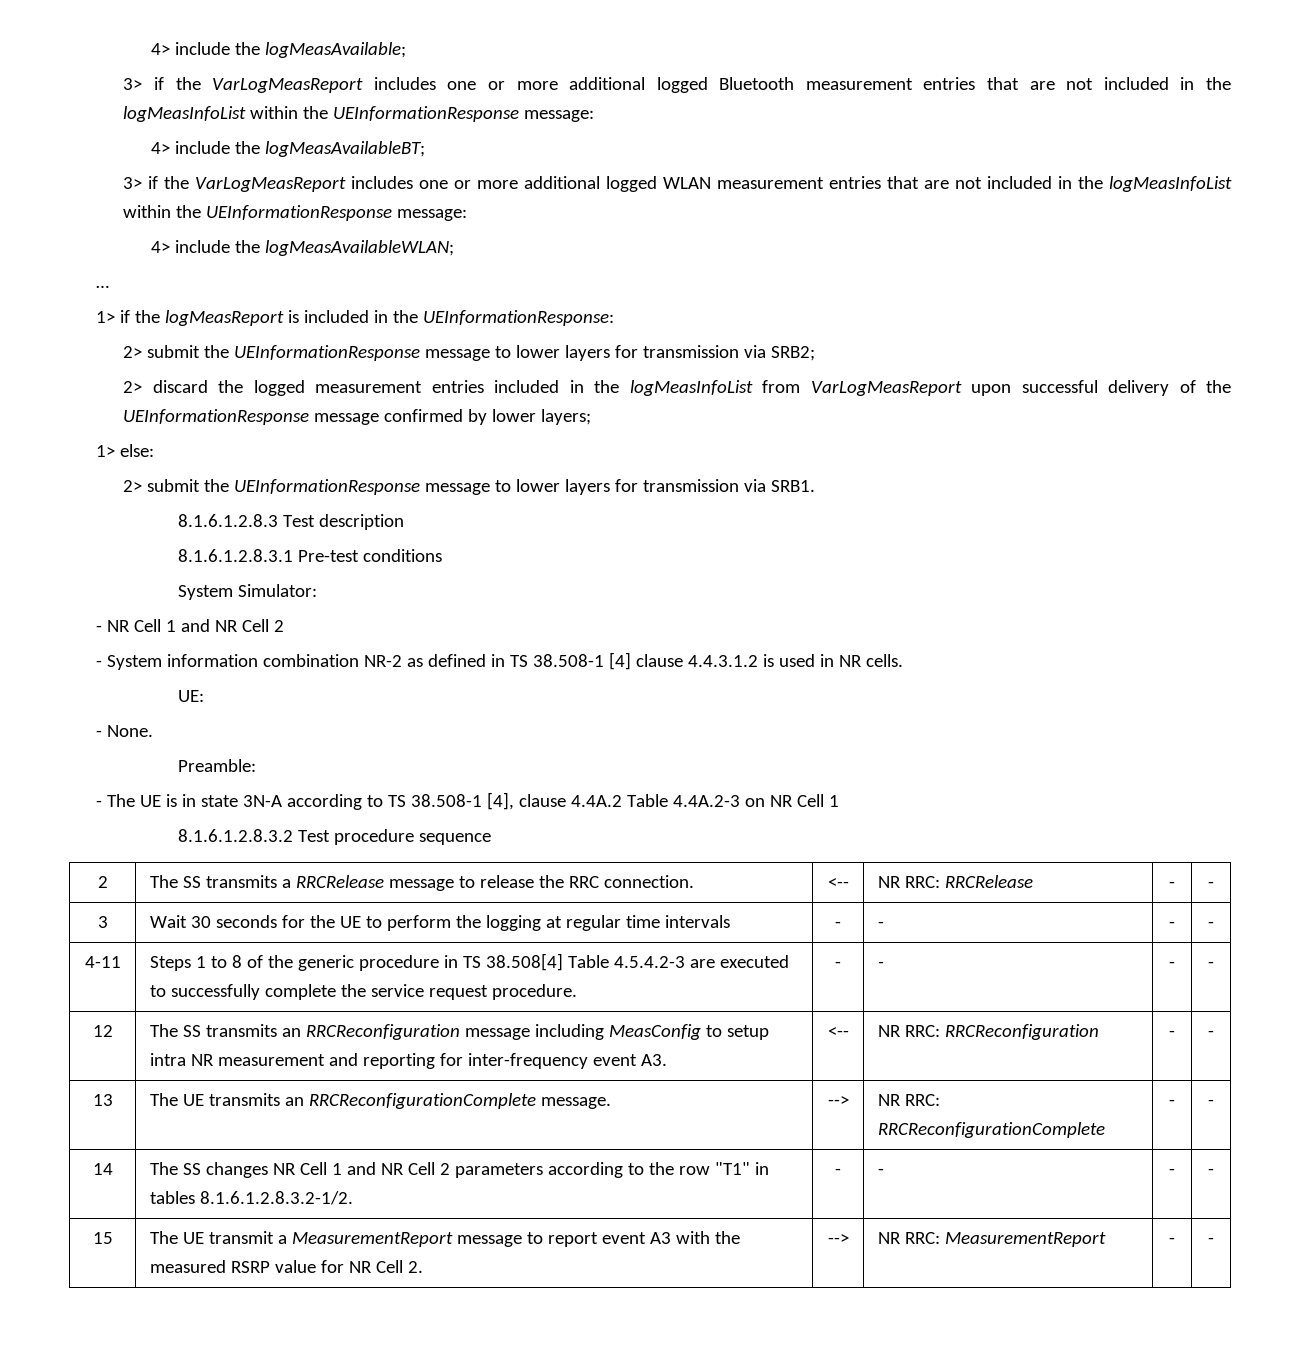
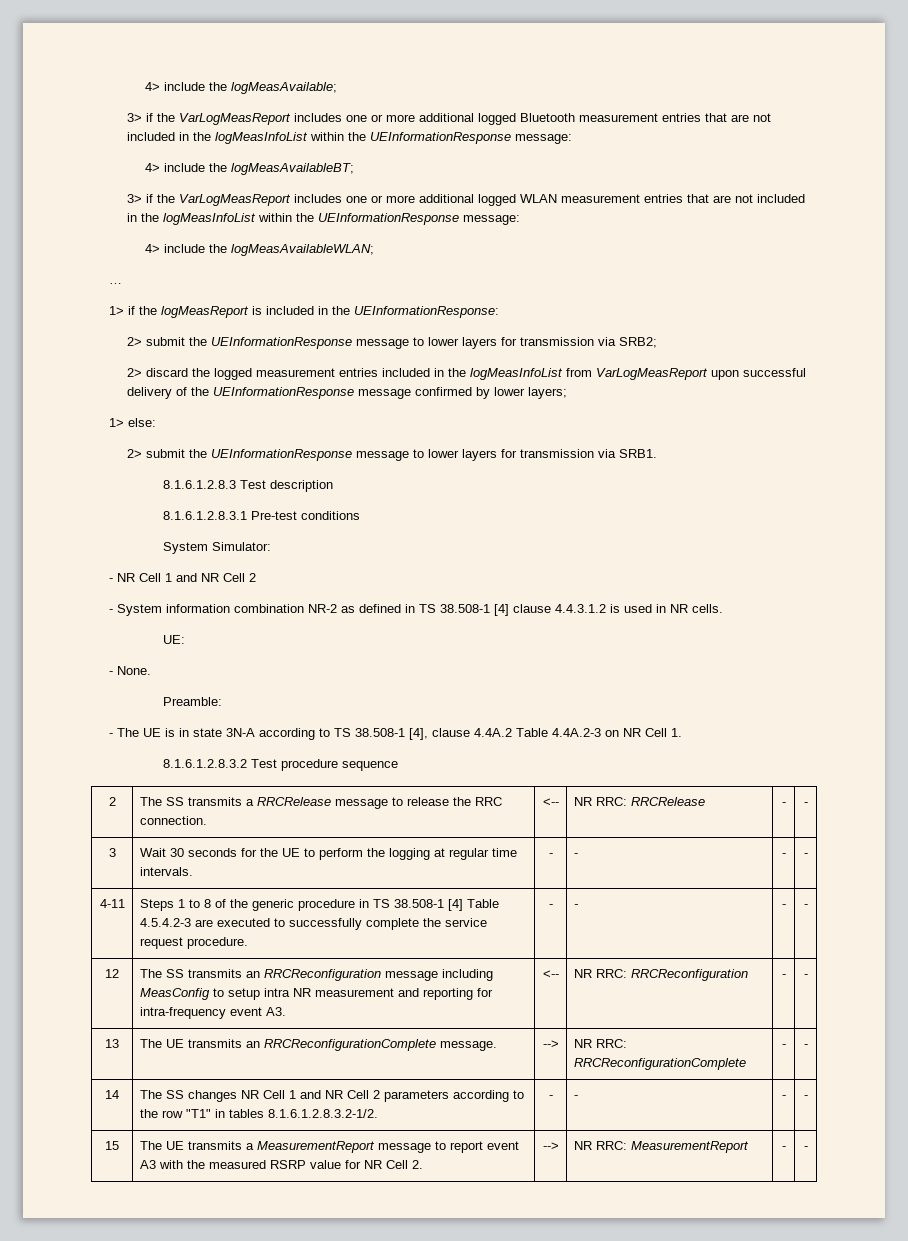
- - The UE is in state 3N-A according to TS 38.508-1 [4], clause 4.4A.2 Table 4.4A.2-3 on NR Cell 1
+ - The UE is in state 3N-A according to TS 38.508-1 [4], clause 4.4A.2 Table 4.4A.2-3 on NR Cell 1.
- 3 | Wait 30 seconds for the UE to perform the logging at regular time intervals | - | - | - | -
+ 3 | Wait 30 seconds for the UE to perform the logging at regular time intervals. | - | - | - | -
- 4-11 | Steps 1 to 8 of the generic procedure in TS 38.508[4] Table 4.5.4.2-3 are executed to successfully complete the service request procedure. | - | - | - | -
+ 4-11 | Steps 1 to 8 of the generic procedure in TS 38.508-1 [4] Table 4.5.4.2-3 are executed to successfully complete the service request procedure. | - | - | - | -
- 12 | The SS transmits an RRCReconfiguration message including MeasConfig to setup intra NR measurement and reporting for inter-frequency event A3. | <-- | NR RRC: RRCReconfiguration | - | -
+ 12 | The SS transmits an RRCReconfiguration message including MeasConfig to setup intra NR measurement and reporting for intra-frequency event A3. | <-- | NR RRC: RRCReconfiguration | - | -
- 15 | The UE transmit a MeasurementReport message to report event A3 with the measured RSRP value for NR Cell 2. | --> | NR RRC: MeasurementReport | - | -
+ 15 | The UE transmits a MeasurementReport message to report event A3 with the measured RSRP value for NR Cell 2. | --> | NR RRC: MeasurementReport | - | -

